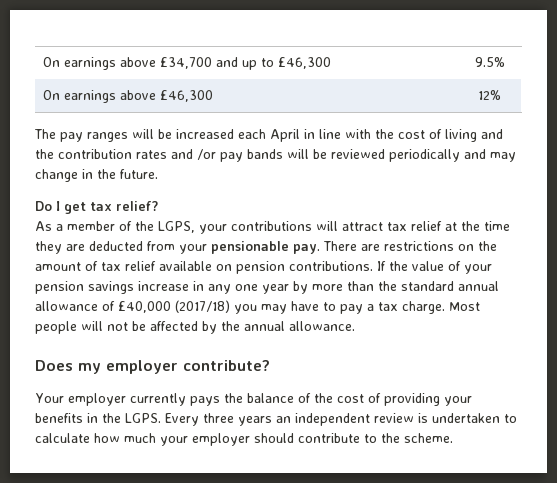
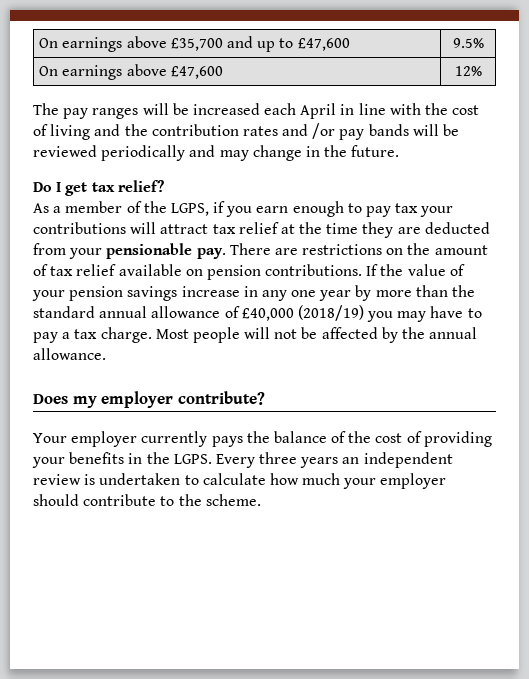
- On earnings above £34,700 and up to £46,300 | 9.5%
+ On earnings above £35,700 and up to £47,600 | 9.5%
- On earnings above £46,300 | 12%
+ On earnings above £47,600 | 12%
- As a member of the LGPS, your contributions will attract tax relief at the time they are deducted from your pensionable pay.
+ As a member of the LGPS, if you earn enough to pay tax your contributions will attract tax relief at the time they are deducted from your pensionable pay.
- If the value of your pension savings increase in any one year by more than the standard annual allowance of £40,000 (2017/18) you may have to pay a tax charge.
+ If the value of your pension savings increase in any one year by more than the standard annual allowance of £40,000 (2018/19) you may have to pay a tax charge.

